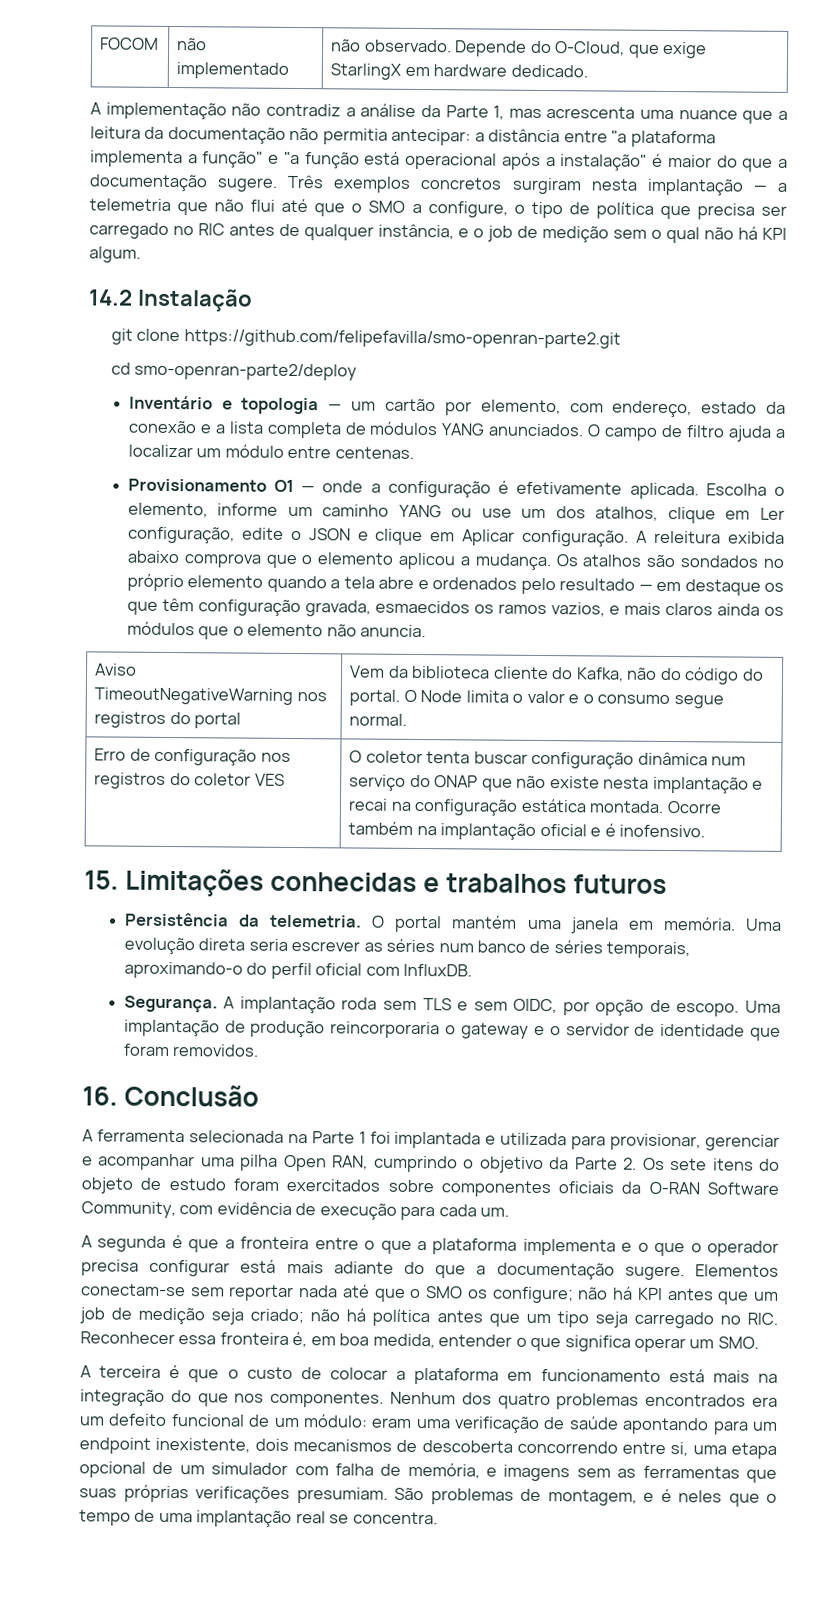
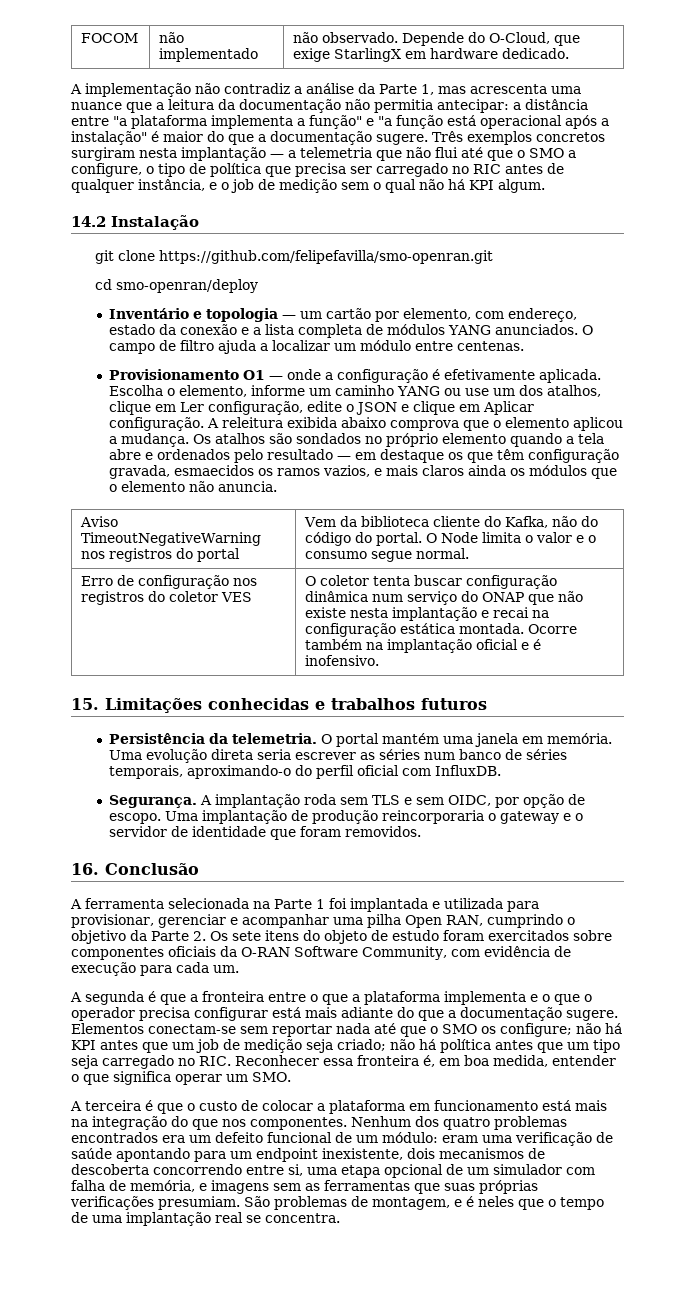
- git clone https://github.com/felipefavilla/smo-openran-parte2.git
+ git clone https://github.com/felipefavilla/smo-openran.git
- cd smo-openran-parte2/deploy
+ cd smo-openran/deploy

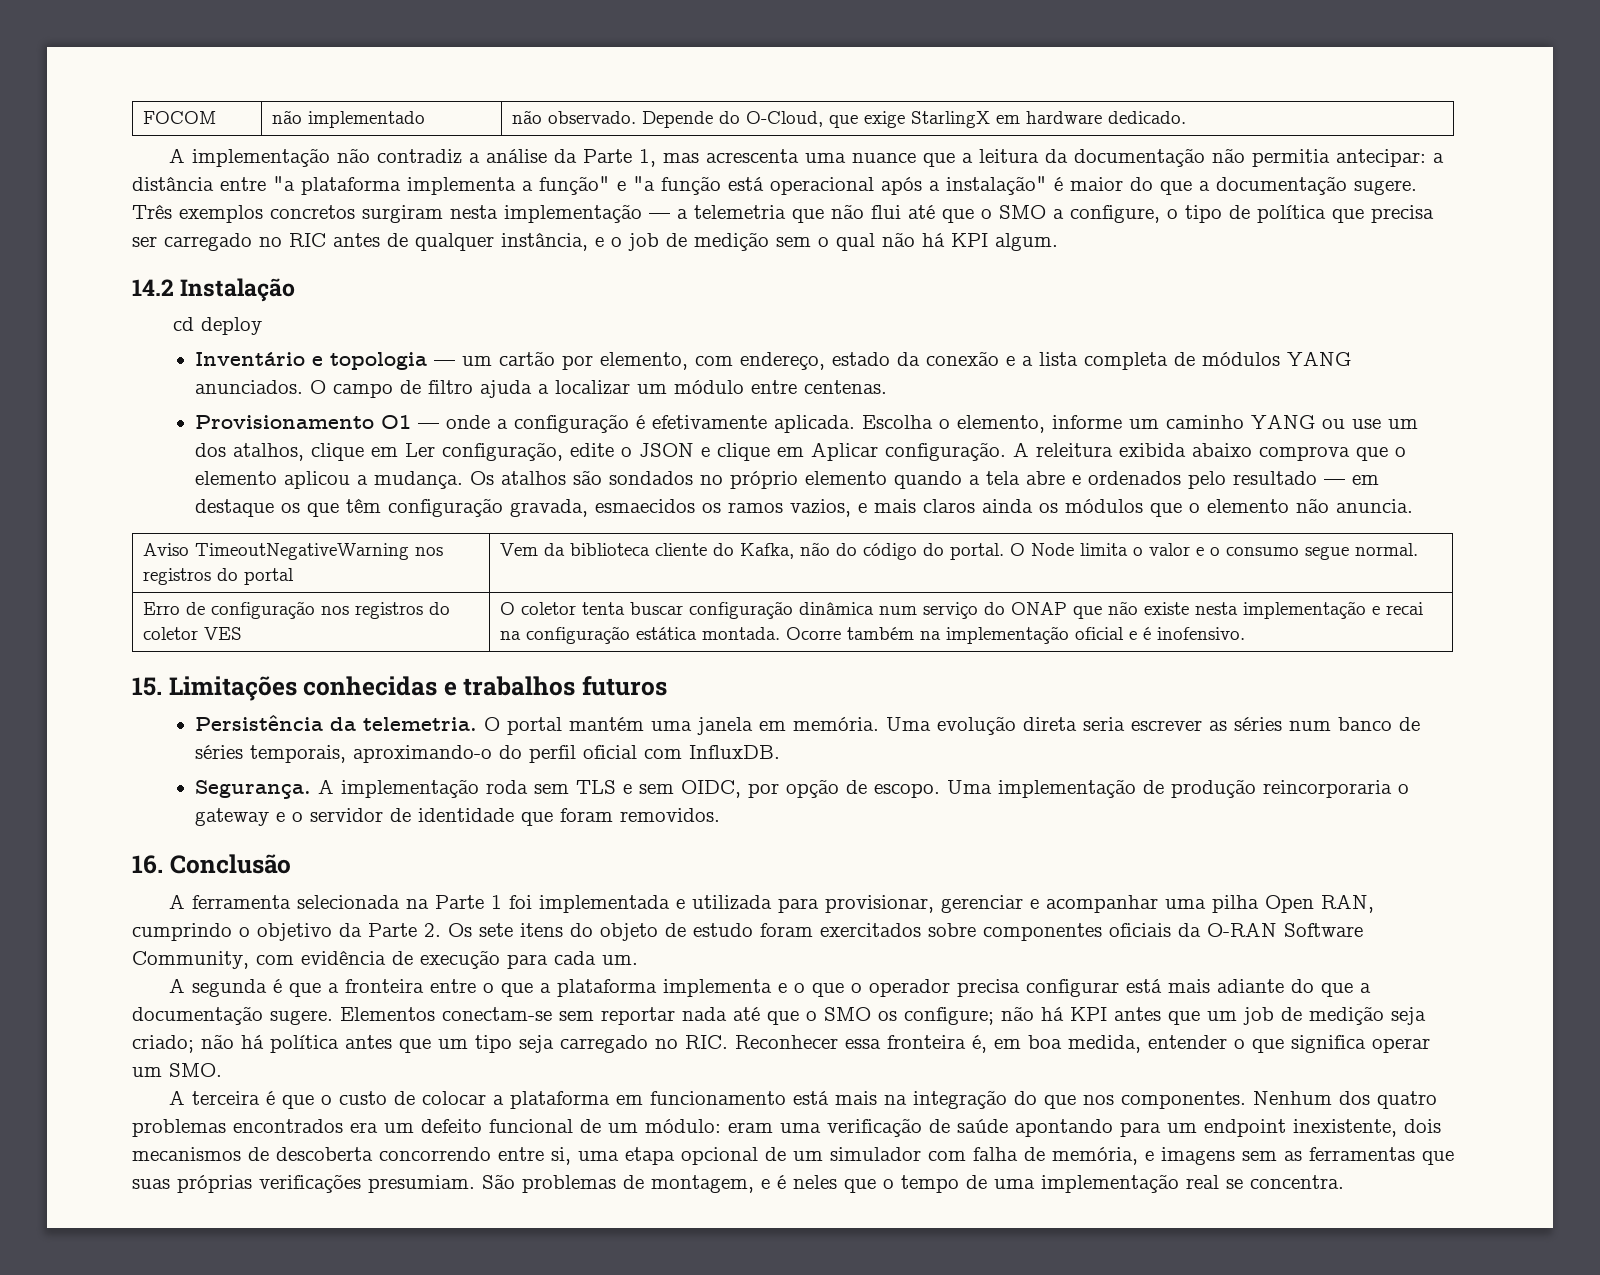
- Três exemplos concretos surgiram nesta implantação — a telemetria que não flui até que o SMO a configure, o tipo de política que precisa ser carregado no RIC antes de qualquer instância, e o job de medição sem o qual não há KPI algum.
+ Três exemplos concretos surgiram nesta implementação — a telemetria que não flui até que o SMO a configure, o tipo de política que precisa ser carregado no RIC antes de qualquer instância, e o job de medição sem o qual não há KPI algum.
- git clone https://github.com/felipefavilla/smo-openran.git
- cd smo-openran/deploy
+ cd deploy
- Erro de configuração nos registros do coletor VES | O coletor tenta buscar configuração dinâmica num serviço do ONAP que não existe nesta implantação e recai na configuração estática montada. Ocorre também na implantação oficial e é inofensivo.
+ Erro de configuração nos registros do coletor VES | O coletor tenta buscar configuração dinâmica num serviço do ONAP que não existe nesta implementação e recai na configuração estática montada. Ocorre também na implementação oficial e é inofensivo.
- A implantação roda sem TLS e sem OIDC, por opção de escopo.
+ A implementação roda sem TLS e sem OIDC, por opção de escopo.
- Uma implantação de produção reincorporaria o gateway e o servidor de identidade que foram removidos.
+ Uma implementação de produção reincorporaria o gateway e o servidor de identidade que foram removidos.
- A ferramenta selecionada na Parte 1 foi implantada e utilizada para provisionar, gerenciar e acompanhar uma pilha Open RAN, cumprindo o objetivo da Parte 2. Os sete itens do objeto de estudo foram exercitados sobre componentes oficiais da O-RAN Software Community, com evidência de execução para cada um.
+ A ferramenta selecionada na Parte 1 foi implementada e utilizada para provisionar, gerenciar e acompanhar uma pilha Open RAN, cumprindo o objetivo da Parte 2. Os sete itens do objeto de estudo foram exercitados sobre componentes oficiais da O-RAN Software Community, com evidência de execução para cada um.
- São problemas de montagem, e é neles que o tempo de uma implantação real se concentra.
+ São problemas de montagem, e é neles que o tempo de uma implementação real se concentra.

